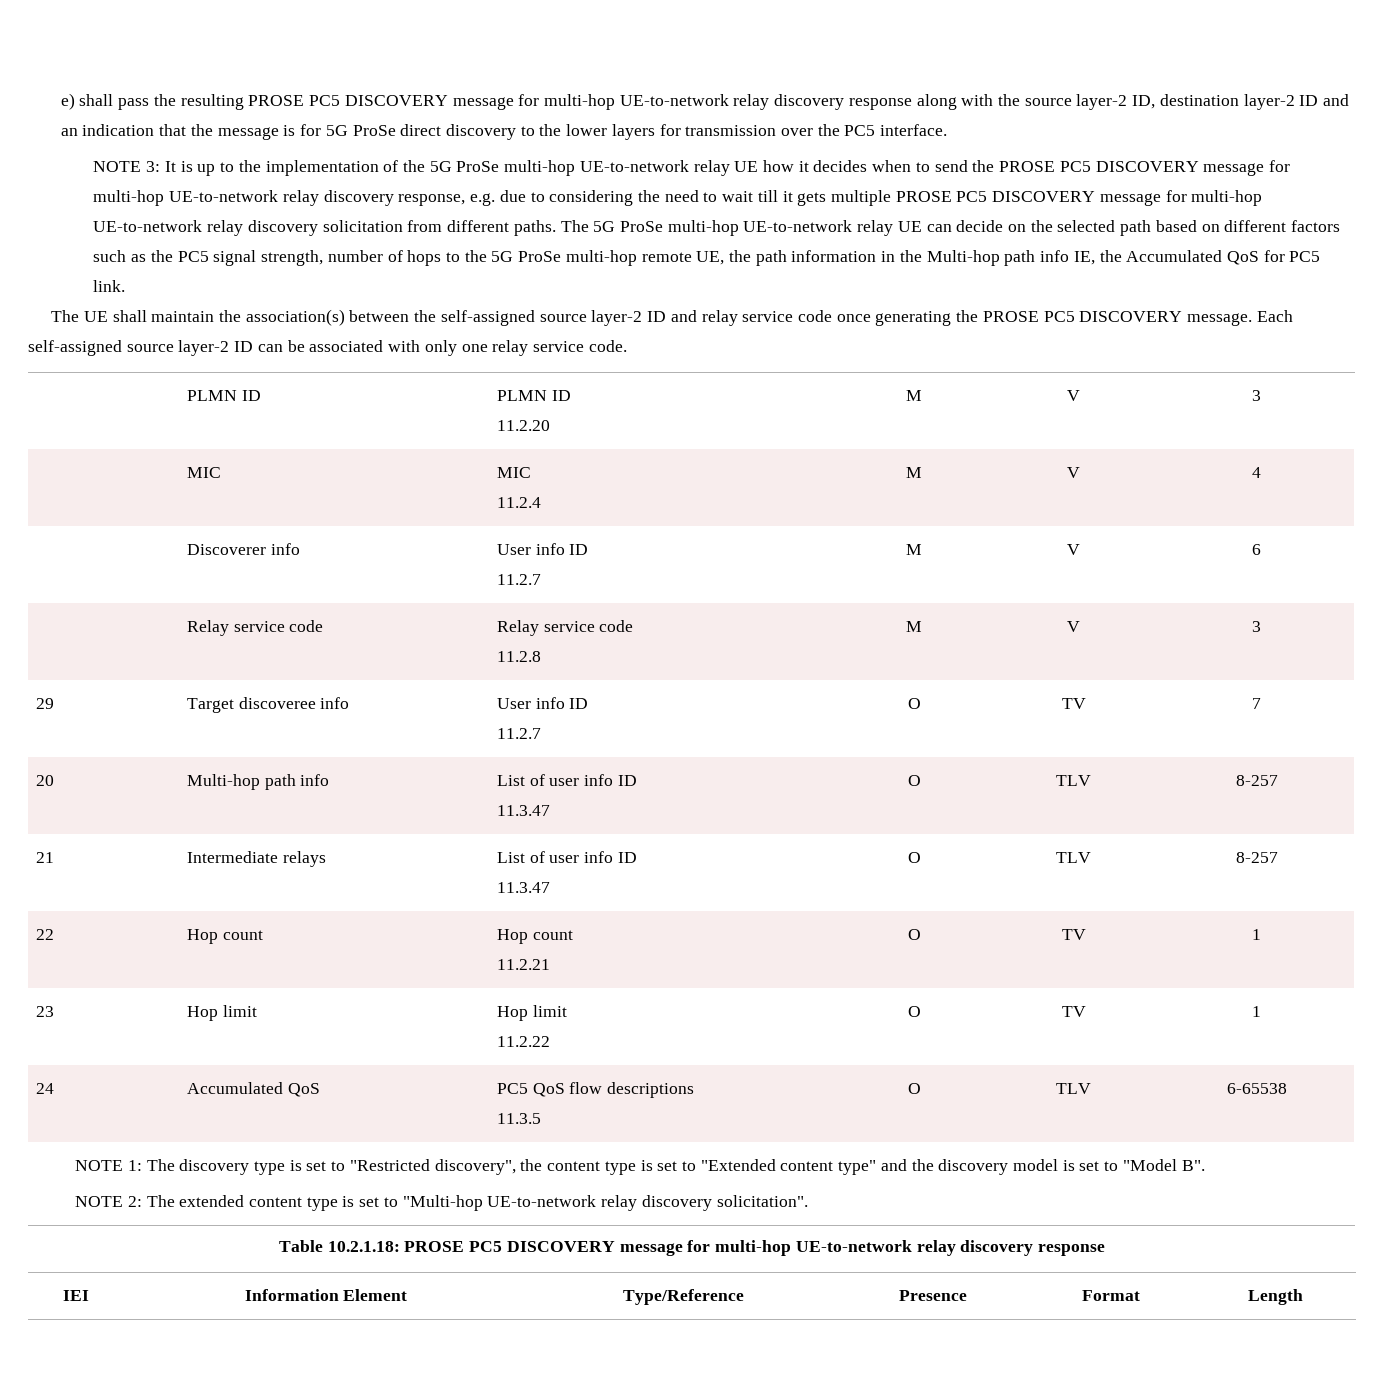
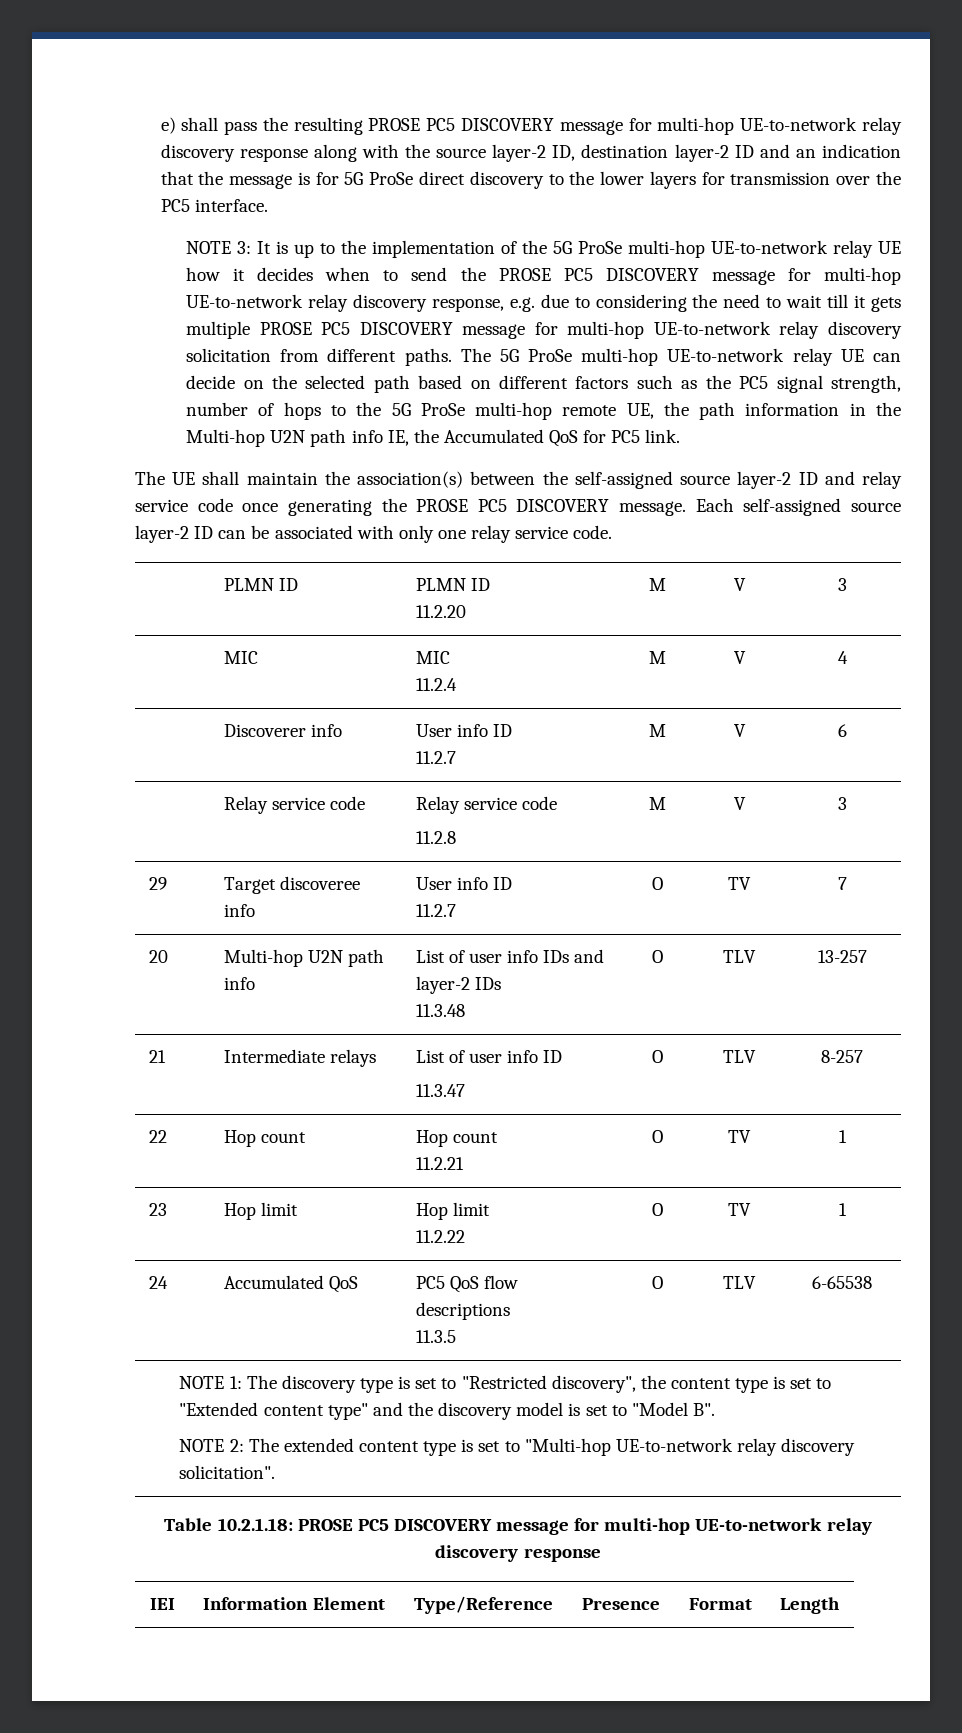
- The 5G ProSe multi-hop UE-to-network relay UE can decide on the selected path based on different factors such as the PC5 signal strength, number of hops to the 5G ProSe multi-hop remote UE, the path information in the Multi-hop path info IE, the Accumulated QoS for PC5 link.
+ The 5G ProSe multi-hop UE-to-network relay UE can decide on the selected path based on different factors such as the PC5 signal strength, number of hops to the 5G ProSe multi-hop remote UE, the path information in the Multi-hop U2N path info IE, the Accumulated QoS for PC5 link.
- 20 | Multi-hop path info | List of user info ID
- 11.3.47 | O | TLV | 8-257
+ 20 | Multi-hop U2N path info | List of user info IDs and layer-2 IDs
+ 11.3.48 | O | TLV | 13-257

